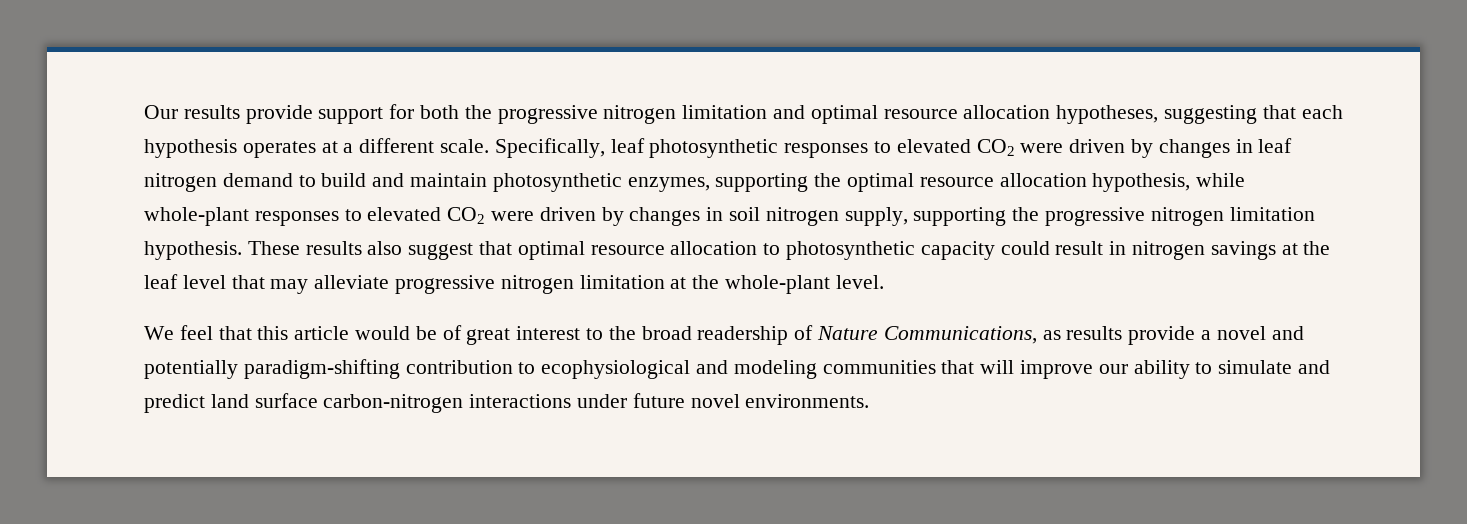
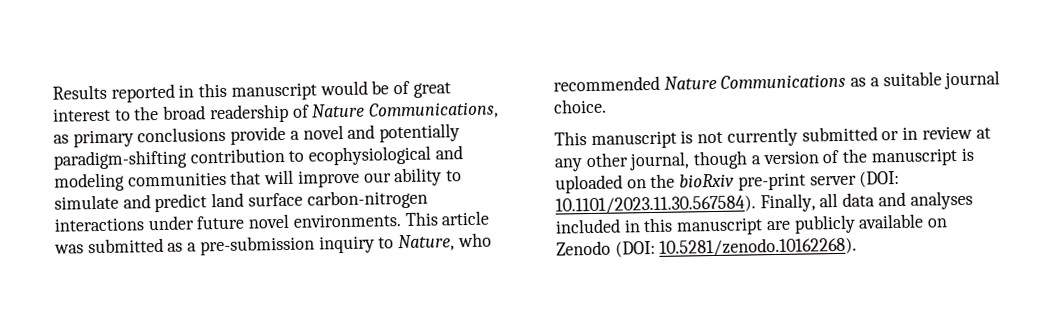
- Our results provide support for both the progressive nitrogen limitation and optimal resource allocation hypotheses, suggesting that each hypothesis operates at a different scale. Specifically, leaf photosynthetic responses to elevated CO2 were driven by changes in leaf nitrogen demand to build and maintain photosynthetic enzymes, supporting the optimal resource allocation hypothesis, while whole-plant responses to elevated CO2 were driven by changes in soil nitrogen supply, supporting the progressive nitrogen limitation hypothesis. These results also suggest that optimal resource allocation to photosynthetic capacity could result in nitrogen savings at the leaf level that may alleviate progressive nitrogen limitation at the whole-plant level.
- We feel that this article would be of great interest to the broad readership of Nature Communications, as results provide a novel and potentially paradigm-shifting contribution to ecophysiological and modeling communities that will improve our ability to simulate and predict land surface carbon-nitrogen interactions under future novel environments.
+ Results reported in this manuscript would be of great interest to the broad readership of Nature Communications, as primary conclusions provide a novel and potentially paradigm-shifting contribution to ecophysiological and modeling communities that will improve our ability to simulate and predict land surface carbon-nitrogen interactions under future novel environments.
+ This article was submitted as a pre-submission inquiry to Nature, who recommended Nature Communications as a suitable journal choice.
+ This manuscript is not currently submitted or in review at any other journal, though a version of the manuscript is uploaded on the bioRxiv pre-print server (DOI: 10.1101/2023.11.30.567584). Finally, all data and analyses included in this manuscript are publicly available on Zenodo (DOI: 10.5281/zenodo.10162268).

